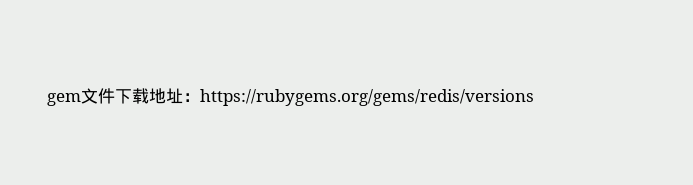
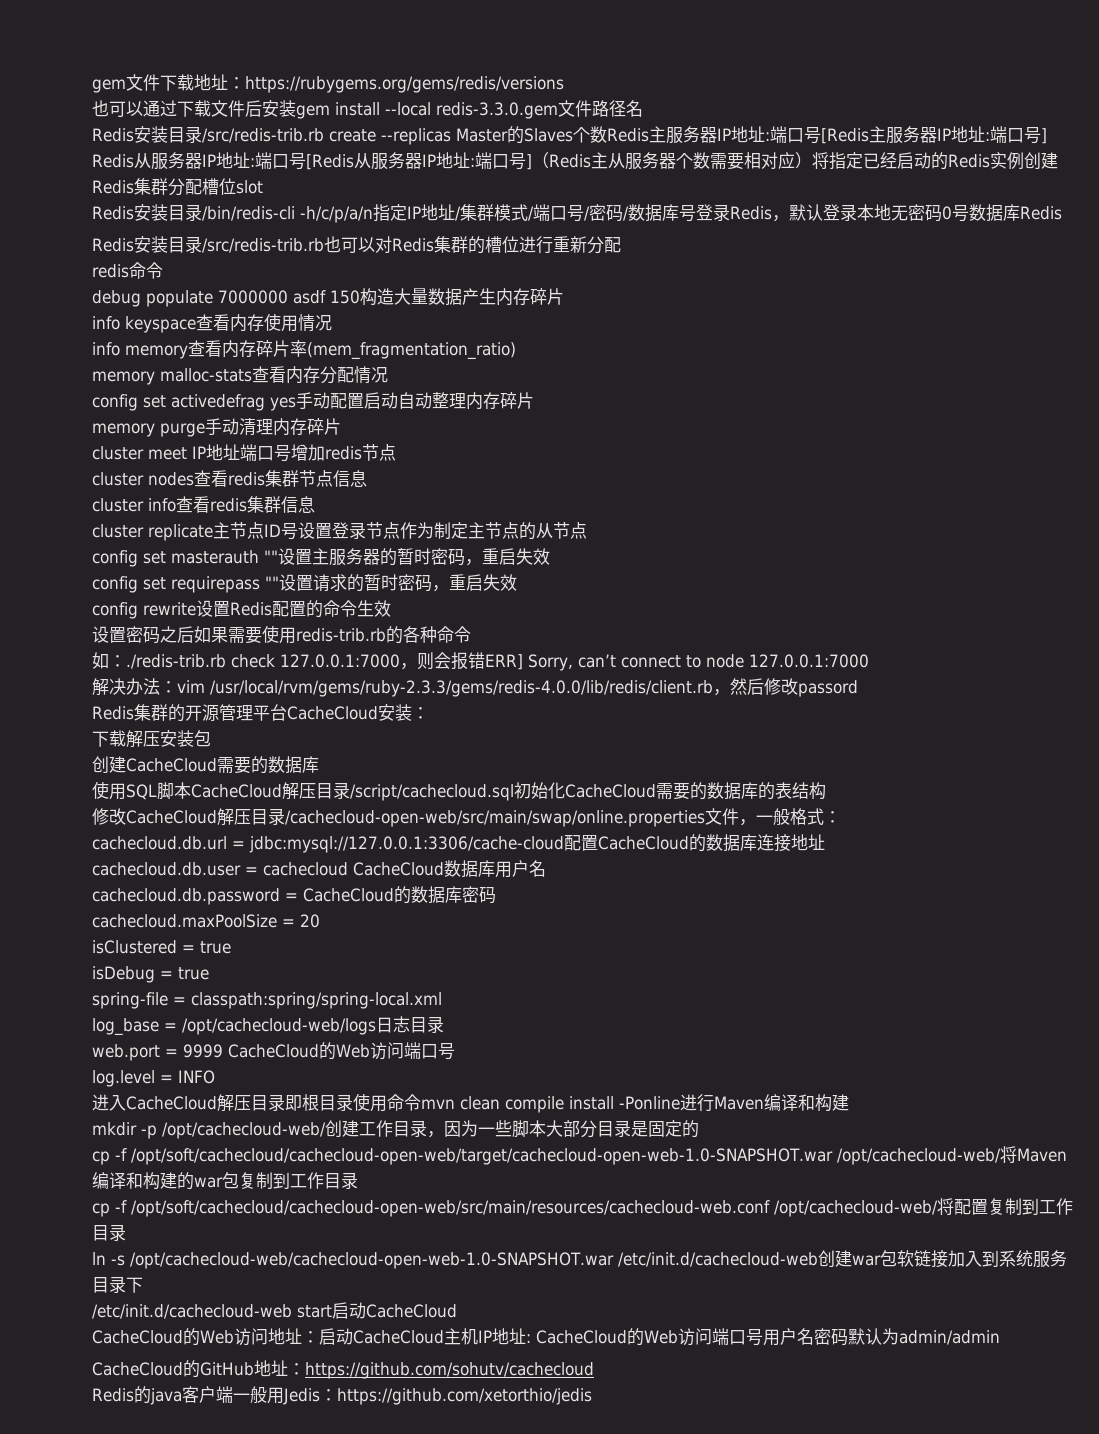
+ 也可以通过下载文件后安装gem install --local redis-3.3.0.gem文件路径名
+ Redis安装目录/src/redis-trib.rb create --replicas Master的Slaves个数Redis主服务器IP地址:端口号[Redis主服务器IP地址:端口号] Redis从服务器IP地址:端口号[Redis从服务器IP地址:端口号]（Redis主从服务器个数需要相对应）将指定已经启动的Redis实例创建Redis集群分配槽位slot
+ Redis安装目录/bin/redis-cli -h/c/p/a/n指定IP地址/集群模式/端口号/密码/数据库号登录Redis，默认登录本地无密码0号数据库Redis
+ Redis安装目录/src/redis-trib.rb也可以对Redis集群的槽位进行重新分配
+ redis命令
+ debug populate 7000000 asdf 150构造大量数据产生内存碎片
+ info keyspace查看内存使用情况
+ info memory查看内存碎片率(mem_fragmentation_ratio)
+ memory malloc-stats查看内存分配情况
+ config set activedefrag yes手动配置启动自动整理内存碎片
+ memory purge手动清理内存碎片
+ cluster meet IP地址端口号增加redis节点
+ cluster nodes查看redis集群节点信息
+ cluster info查看redis集群信息
+ cluster replicate主节点ID号设置登录节点作为制定主节点的从节点
+ config set masterauth ""设置主服务器的暂时密码，重启失效
+ config set requirepass ""设置请求的暂时密码，重启失效
+ config rewrite设置Redis配置的命令生效
+ 设置密码之后如果需要使用redis-trib.rb的各种命令
+ 如：./redis-trib.rb check 127.0.0.1:7000，则会报错ERR] Sorry, can’t connect to node 127.0.0.1:7000
+ 解决办法：vim /usr/local/rvm/gems/ruby-2.3.3/gems/redis-4.0.0/lib/redis/client.rb，然后修改passord
+ Redis集群的开源管理平台CacheCloud安装：
+ 下载解压安装包
+ 创建CacheCloud需要的数据库
+ 使用SQL脚本CacheCloud解压目录/script/cachecloud.sql初始化CacheCloud需要的数据库的表结构
+ 修改CacheCloud解压目录/cachecloud-open-web/src/main/swap/online.properties文件，一般格式：
+ cachecloud.db.url = jdbc:mysql://127.0.0.1:3306/cache-cloud配置CacheCloud的数据库连接地址
+ cachecloud.db.user = cachecloud CacheCloud数据库用户名
+ cachecloud.db.password = CacheCloud的数据库密码
+ cachecloud.maxPoolSize = 20
+ isClustered = true
+ isDebug = true
+ spring-file = classpath:spring/spring-local.xml
+ log_base = /opt/cachecloud-web/logs日志目录
+ web.port = 9999 CacheCloud的Web访问端口号
+ log.level = INFO
+ 进入CacheCloud解压目录即根目录使用命令mvn clean compile install -Ponline进行Maven编译和构建
+ mkdir -p /opt/cachecloud-web/创建工作目录，因为一些脚本大部分目录是固定的
+ cp -f /opt/soft/cachecloud/cachecloud-open-web/target/cachecloud-open-web-1.0-SNAPSHOT.war /opt/cachecloud-web/将Maven编译和构建的war包复制到工作目录
+ cp -f /opt/soft/cachecloud/cachecloud-open-web/src/main/resources/cachecloud-web.conf /opt/cachecloud-web/将配置复制到工作目录
+ ln -s /opt/cachecloud-web/cachecloud-open-web-1.0-SNAPSHOT.war /etc/init.d/cachecloud-web创建war包软链接加入到系统服务目录下
+ /etc/init.d/cachecloud-web start启动CacheCloud
+ CacheCloud的Web访问地址：启动CacheCloud主机IP地址: CacheCloud的Web访问端口号用户名密码默认为admin/admin
+ CacheCloud的GitHub地址：https://github.com/sohutv/cachecloud
+ Redis的java客户端一般用Jedis：https://github.com/xetorthio/jedis

